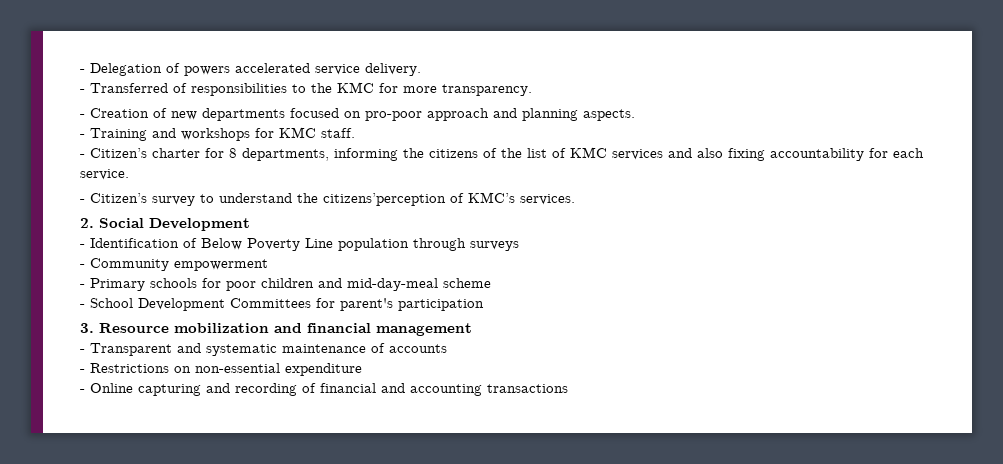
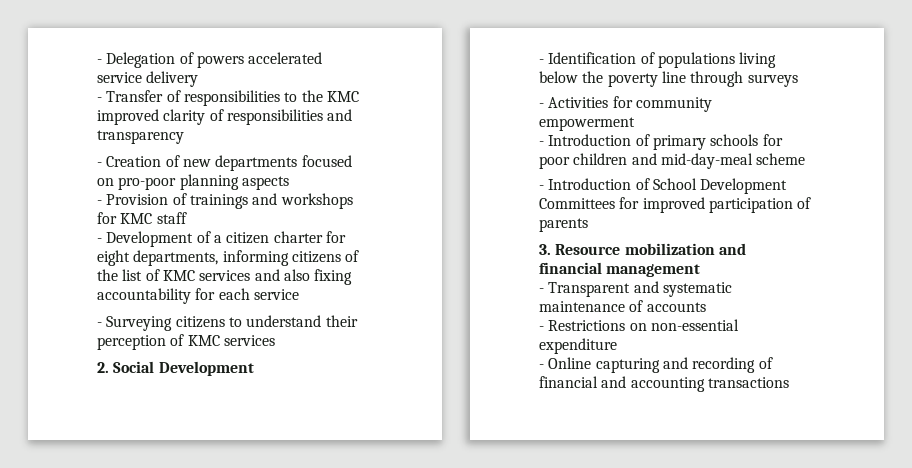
- - Delegation of powers accelerated service delivery.
- - Transferred of responsibilities to the KMC for more transparency.
+ - Delegation of powers accelerated service delivery
+ - Transfer of responsibilities to the KMC improved clarity of responsibilities and transparency
- - Creation of new departments focused on pro-poor approach and planning aspects.
- - Training and workshops for KMC staff.
- - Citizen’s charter for 8 departments, informing the citizens of the list of KMC services and also fixing accountability for each service.
- - Citizen’s survey to understand the citizens’perception of KMC’s services.
+ - Creation of new departments focused on pro-poor planning aspects
+ - Provision of trainings and workshops for KMC staff
+ - Development of a citizen charter for eight departments, informing citizens of the list of KMC services and also fixing accountability for each service
+ - Surveying citizens to understand their perception of KMC services
- - Identification of Below Poverty Line population through surveys
+ - Identification of populations living below the poverty line through surveys
- - Community empowerment
+ - Activities for community empowerment
- - Primary schools for poor children and mid-day-meal scheme
+ - Introduction of primary schools for poor children and mid-day-meal scheme
- - School Development Committees for parent's participation
+ - Introduction of School Development Committees for improved participation of parents

